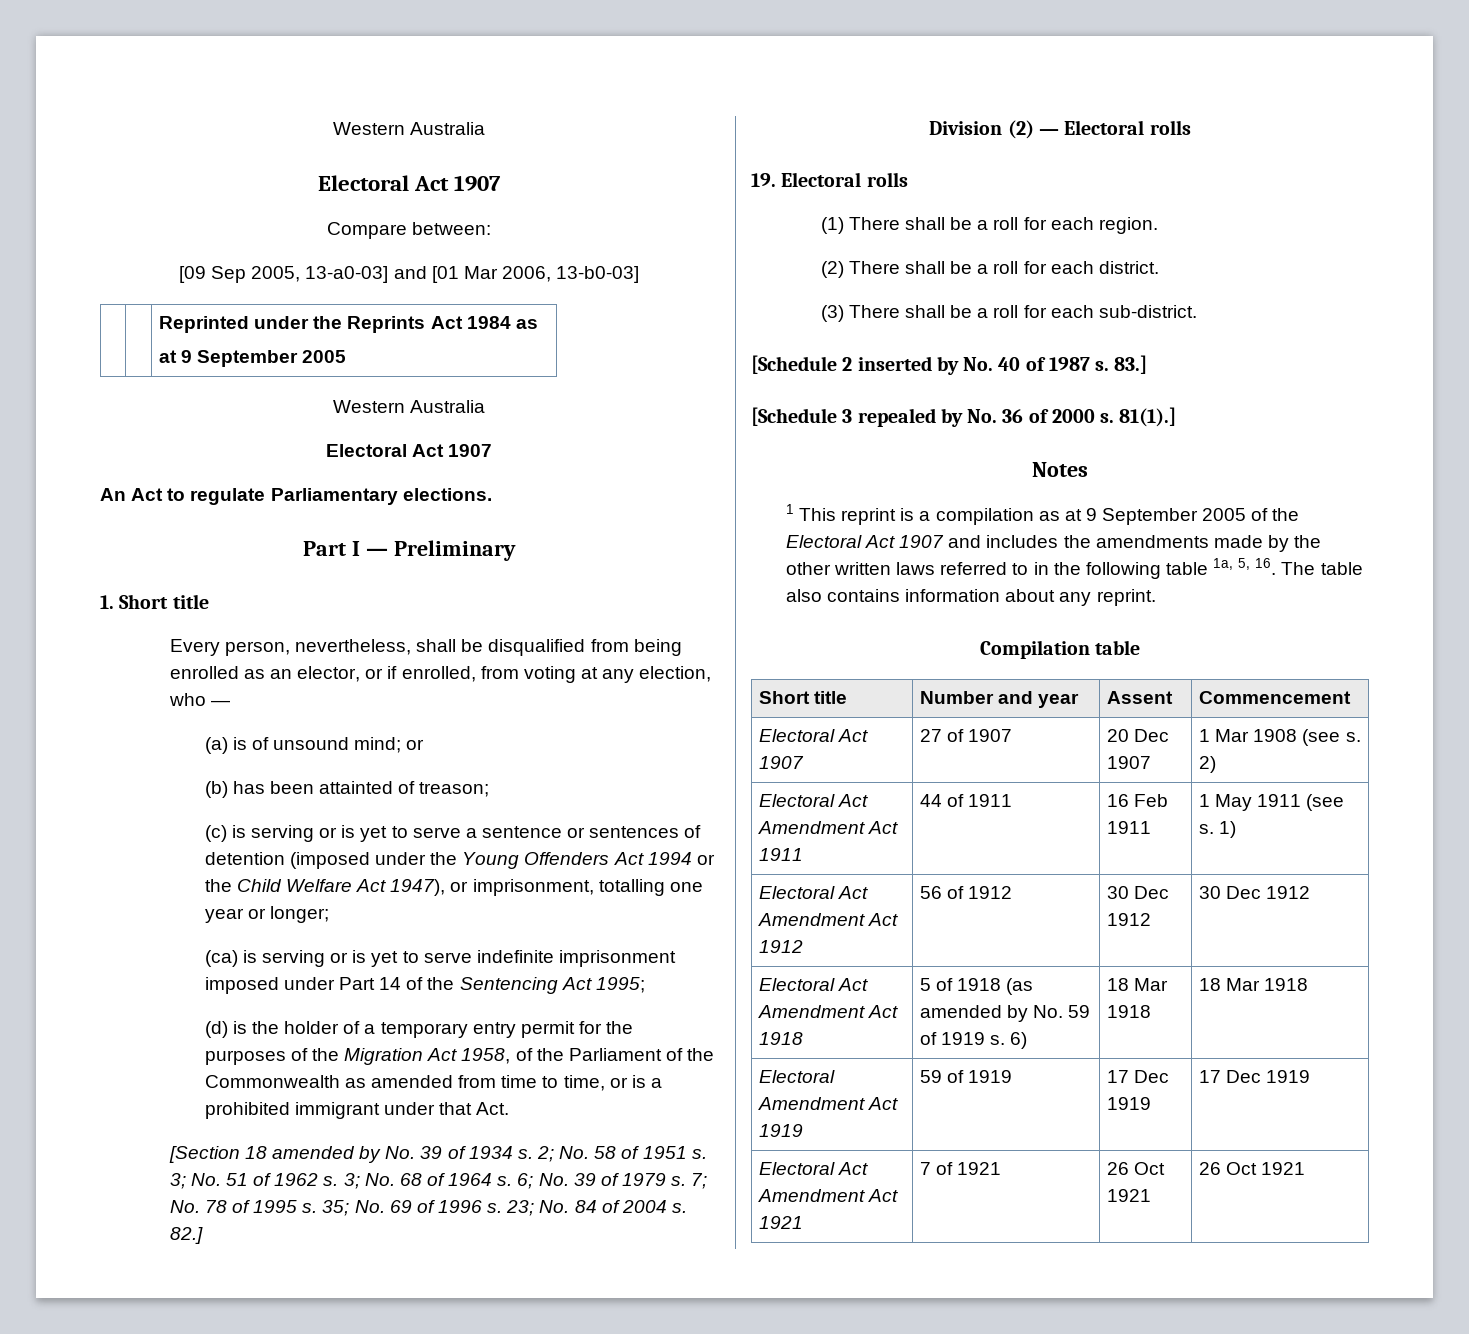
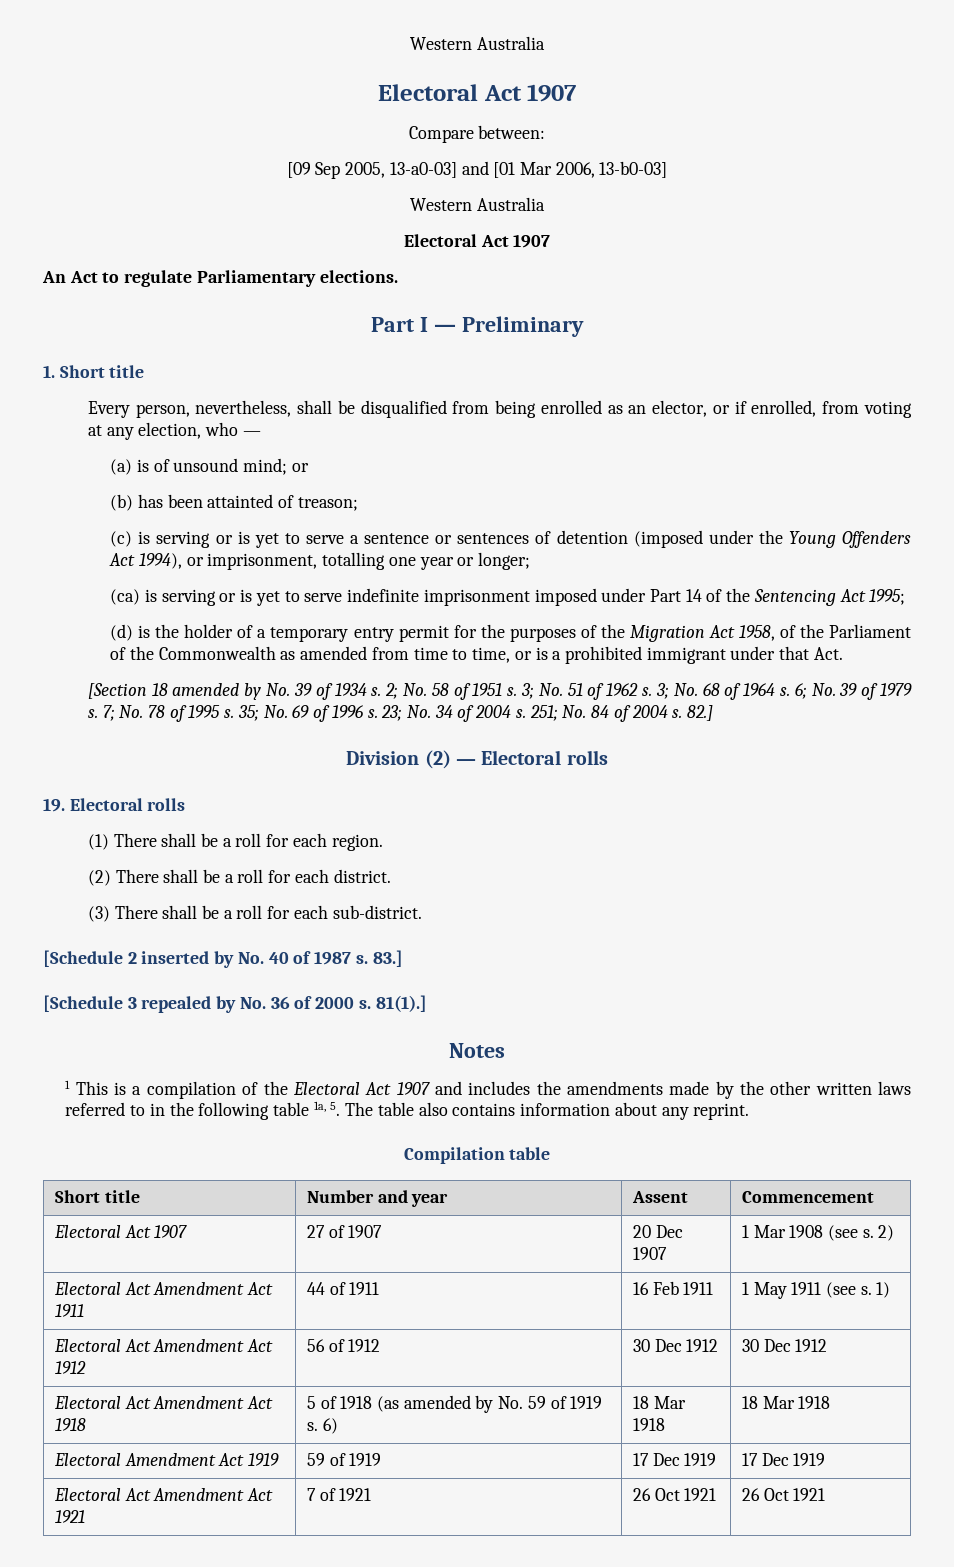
- | | Reprinted under the Reprints Act 1984 as
- at 9 September 2005
- (c) is serving or is yet to serve a sentence or sentences of detention (imposed under the Young Offenders Act 1994 or the Child Welfare Act 1947), or imprisonment, totalling one year or longer;
+ (c) is serving or is yet to serve a sentence or sentences of detention (imposed under the Young Offenders Act 1994), or imprisonment, totalling one year or longer;
- 23; No. 84 of 2004 s.
+ 23; No. 34 of 2004 s. 251; No. 84 of 2004 s.
- 1 This reprint is a compilation as at 9 September 2005 of the Electoral Act 1907 and includes the amendments made by the other written laws referred to in the following table 1a, 5, 16. The table also contains information about any reprint.
+ 1 This is a compilation of the Electoral Act 1907 and includes the amendments made by the other written laws referred to in the following table 1a, 5. The table also contains information about any reprint.

